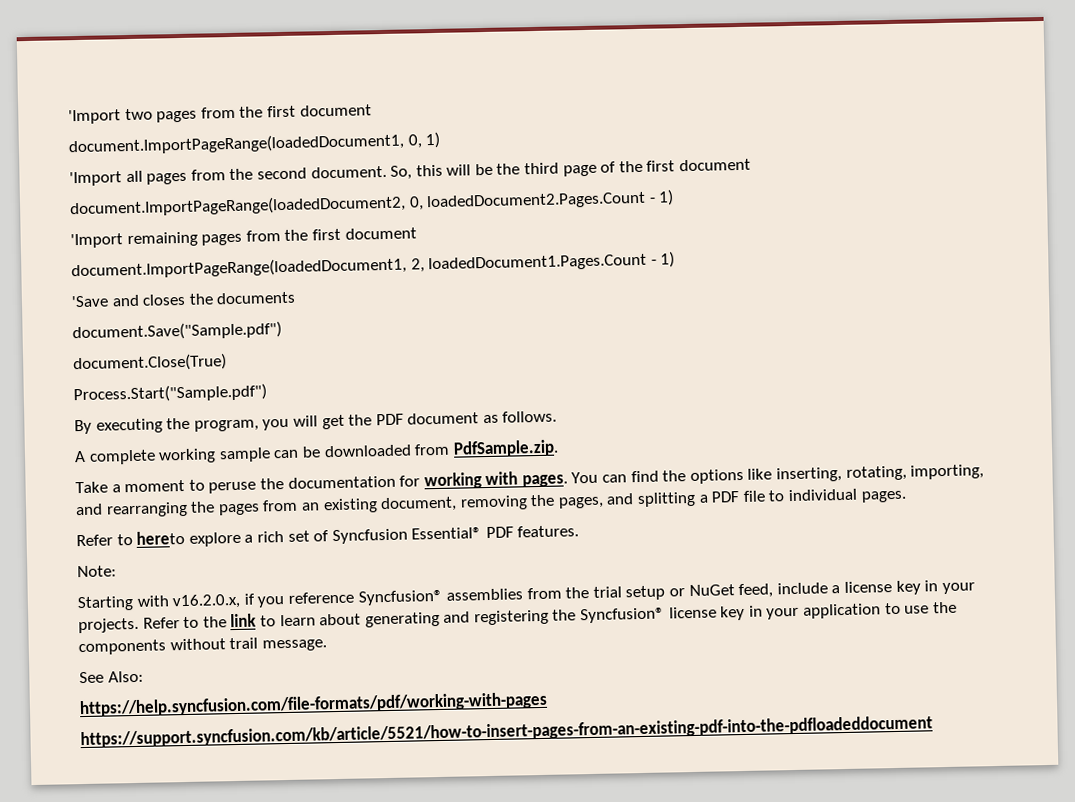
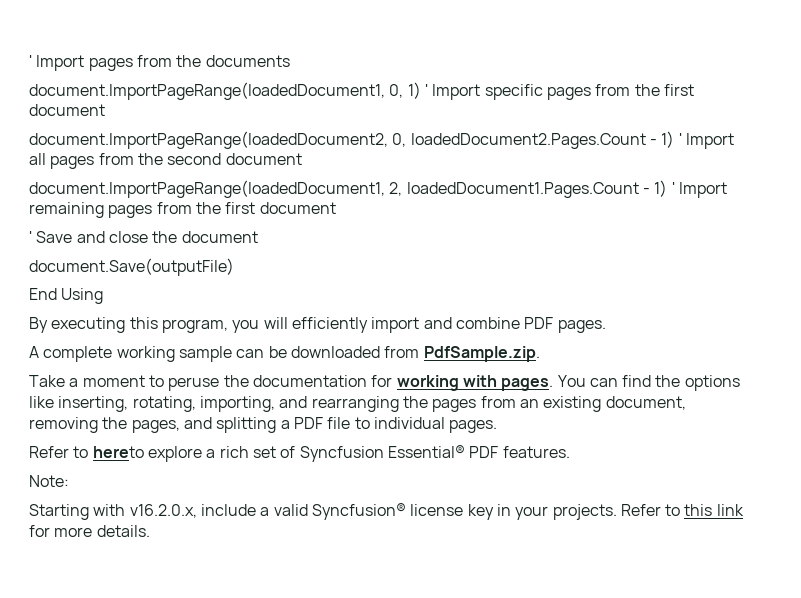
- 'Import two pages from the first document
+ ' Import pages from the documents
- document.ImportPageRange(loadedDocument1, 0, 1)
- 'Import all pages from the second document. So, this will be the third page of the first document
+ document.ImportPageRange(loadedDocument1, 0, 1) ' Import specific pages from the first document
- document.ImportPageRange(loadedDocument2, 0, loadedDocument2.Pages.Count - 1)
- 'Import remaining pages from the first document
+ document.ImportPageRange(loadedDocument2, 0, loadedDocument2.Pages.Count - 1) ' Import all pages from the second document
+ document.ImportPageRange(loadedDocument1, 2, loadedDocument1.Pages.Count - 1) ' Import remaining pages from the first document
- document.ImportPageRange(loadedDocument1, 2, loadedDocument1.Pages.Count - 1)
- 'Save and closes the documents
- document.Save("Sample.pdf")
- document.Close(True)
- Process.Start("Sample.pdf")
+ ' Save and close the document
+ document.Save(outputFile)
+ End Using
- By executing the program, you will get the PDF document as follows.
+ By executing this program, you will efficiently import and combine PDF pages.
- Starting with v16.2.0.x, if you reference Syncfusion® assemblies from the trial setup or NuGet feed, include a license key in your projects.
+ Starting with v16.2.0.x, include a valid Syncfusion® license key in your projects.
- Refer to the link to learn about generating and registering the Syncfusion® license key in your application to use the components without trail message.
- See Also:
- https://help.syncfusion.com/file-formats/pdf/working-with-pages
- https://support.syncfusion.com/kb/article/5521/how-to-insert-pages-from-an-existing-pdf-into-the-pdfloadeddocument
+ Refer to this link for more details.

